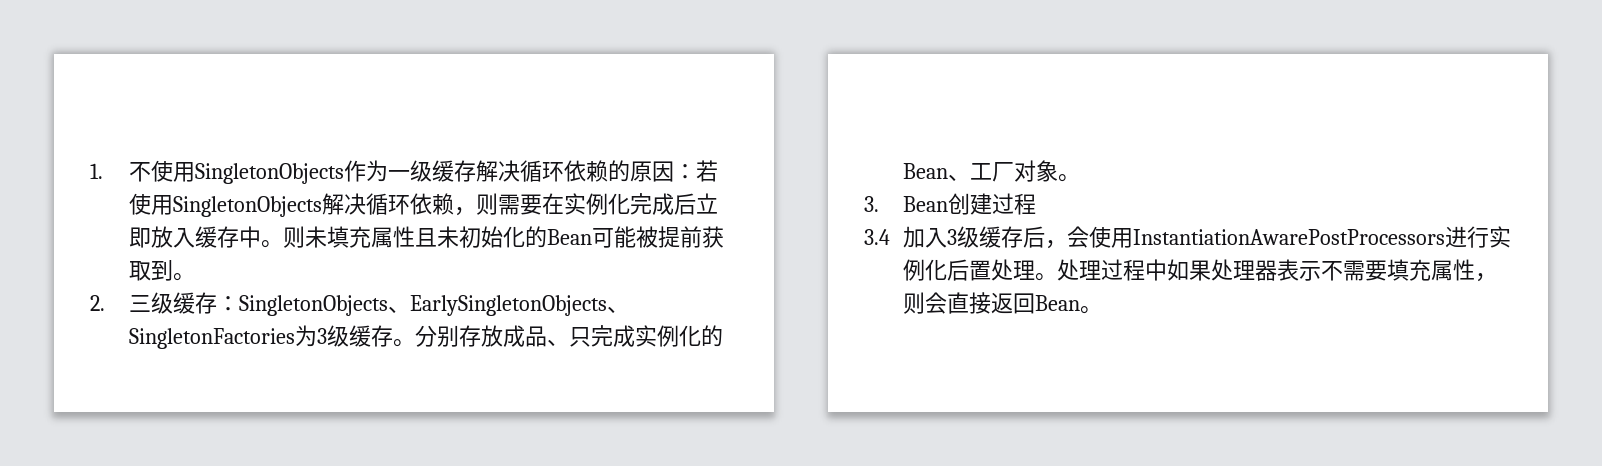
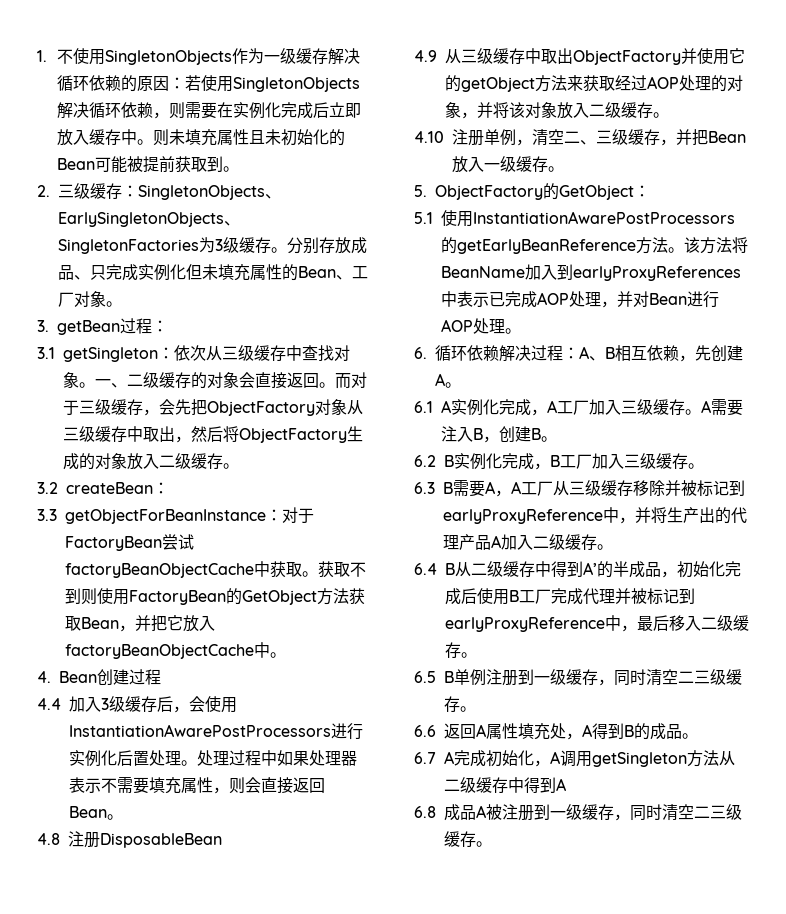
- 分别存放成品、只完成实例化的Bean、工厂对象。
+ 分别存放成品、只完成实例化但未填充属性的Bean、工厂对象。
- 3. Bean创建过程
+ 3. getBean过程：
+ 3.1 getSingleton：依次从三级缓存中查找对象。一、二级缓存的对象会直接返回。而对于三级缓存，会先把ObjectFactory对象从三级缓存中取出，然后将ObjectFactory生成的对象放入二级缓存。
+ 3.2 createBean：
+ 3.3 getObjectForBeanInstance：对于FactoryBean尝试factoryBeanObjectCache中获取。获取不到则使用FactoryBean的GetObject方法获取Bean，并把它放入factoryBeanObjectCache中。
+ 4. Bean创建过程
- 3.4加入3级缓存后，会使用InstantiationAwarePostProcessors进行实例化后置处理。
+ 4.4加入3级缓存后，会使用InstantiationAwarePostProcessors进行实例化后置处理。
+ 4.8注册DisposableBean
+ 4.9从三级缓存中取出ObjectFactory并使用它的getObject方法来获取经过AOP处理的对象，并将该对象放入二级缓存。
+ 4.10注册单例，清空二、三级缓存，并把Bean放入一级缓存。
+ 5. ObjectFactory的GetObject：
+ 5.1使用InstantiationAwarePostProcessors的getEarlyBeanReference方法。该方法将BeanName加入到earlyProxyReferences中表示已完成AOP处理，并对Bean进行AOP处理。
+ 6.循环依赖解决过程：A、B相互依赖，先创建A。
+ 6.1 A实例化完成，A工厂加入三级缓存。A需要注入B，创建B。
+ 6.2 B实例化完成，B工厂加入三级缓存。
+ 6.3 B需要A，A工厂从三级缓存移除并被标记到earlyProxyReference中，并将生产出的代理产品A加入二级缓存。
+ 6.4 B从二级缓存中得到A’的半成品，初始化完成后使用B工厂完成代理并被标记到earlyProxyReference中，最后移入二级缓存。
+ 6.5 B单例注册到一级缓存，同时清空二三级缓存。
+ 6.6返回A属性填充处，A得到B的成品。
+ 6.7 A完成初始化，A调用getSingleton方法从二级缓存中得到A
+ 6.8成品A被注册到一级缓存，同时清空二三级缓存。

